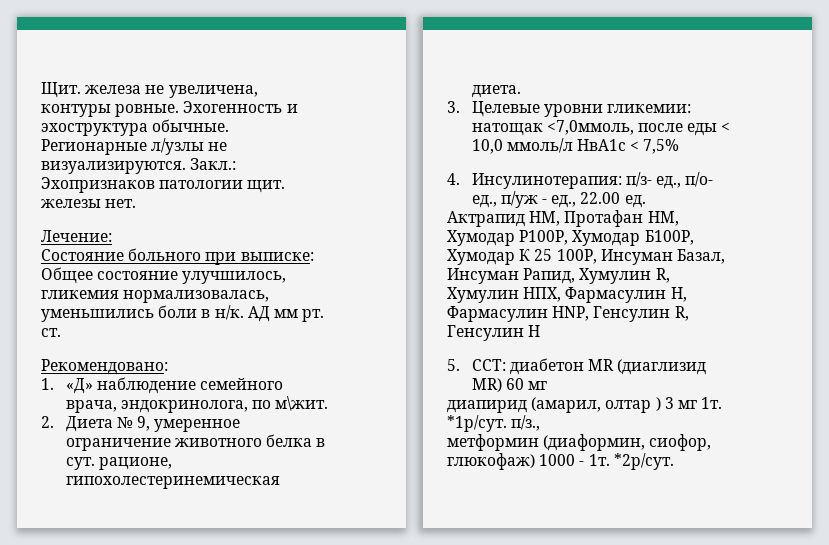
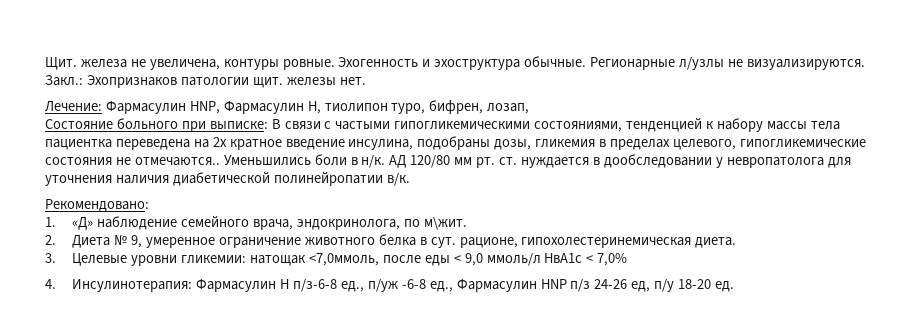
- Лечение:
- Состояние больного при выписке: Общее состояние улучшилось, гликемия нормализовалась, уменьшились боли в н/к.
+ Лечение: Фармасулин НNP, Фармасулин Н, тиолипон туро, бифрен, лозап,
+ Состояние больного при выписке: В связи с частыми гипогликемическими состояниями, тенденцией к набору массы тела пациентка переведена на 2х кратное введение инсулина, подобраны дозы, гликемия в пределах целевого, гипогликемические состояния не отмечаются.. Уменьшились боли в н/к.
- АД мм рт. ст.
+ АД 120/80 мм рт. ст. нуждается в дообследовании у невропатолога для уточнения наличия диабетической полинейропатии в/к.
- 3. Целевые уровни гликемии: натощак <7,0ммоль, после еды < 10,0 ммоль/л НвА1с < 7,5%
+ 3. Целевые уровни гликемии: натощак <7,0ммоль, после еды < 9,0 ммоль/л НвА1с < 7,0%
- 4. Инсулинотерапия: п/з- ед., п/о- ед., п/уж - ед., 22.00 ед.
- Актрапид НМ, Протафан НМ, Хумодар Р100Р, Хумодар Б100Р, Хумодар К 25 100Р, Инсуман Базал, Инсуман Рапид, Хумулин R, Хумулин НПХ, Фармасулин Н, Фармасулин НNР, Генсулин R, Генсулин Н
- 5. ССТ: диабетон МR (диаглизид МR) 60 мг
- диапирид (амарил, олтар ) 3 мг 1т. *1р/сут. п/з.,
- метформин (диаформин, сиофор, глюкофаж) 1000 - 1т. *2р/сут.
+ 4. Инсулинотерапия: Фармасулин Н п/з-6-8 ед., п/уж -6-8 ед., Фармасулин НNP п/з 24-26 ед, п/у 18-20 ед.

